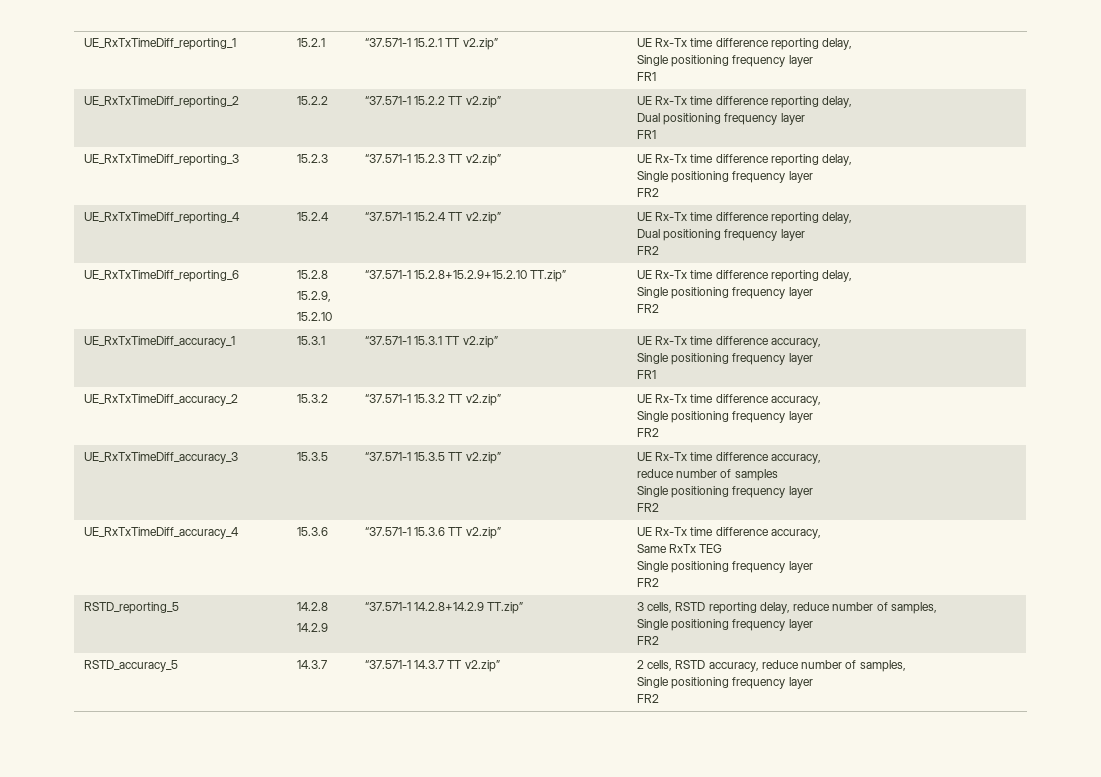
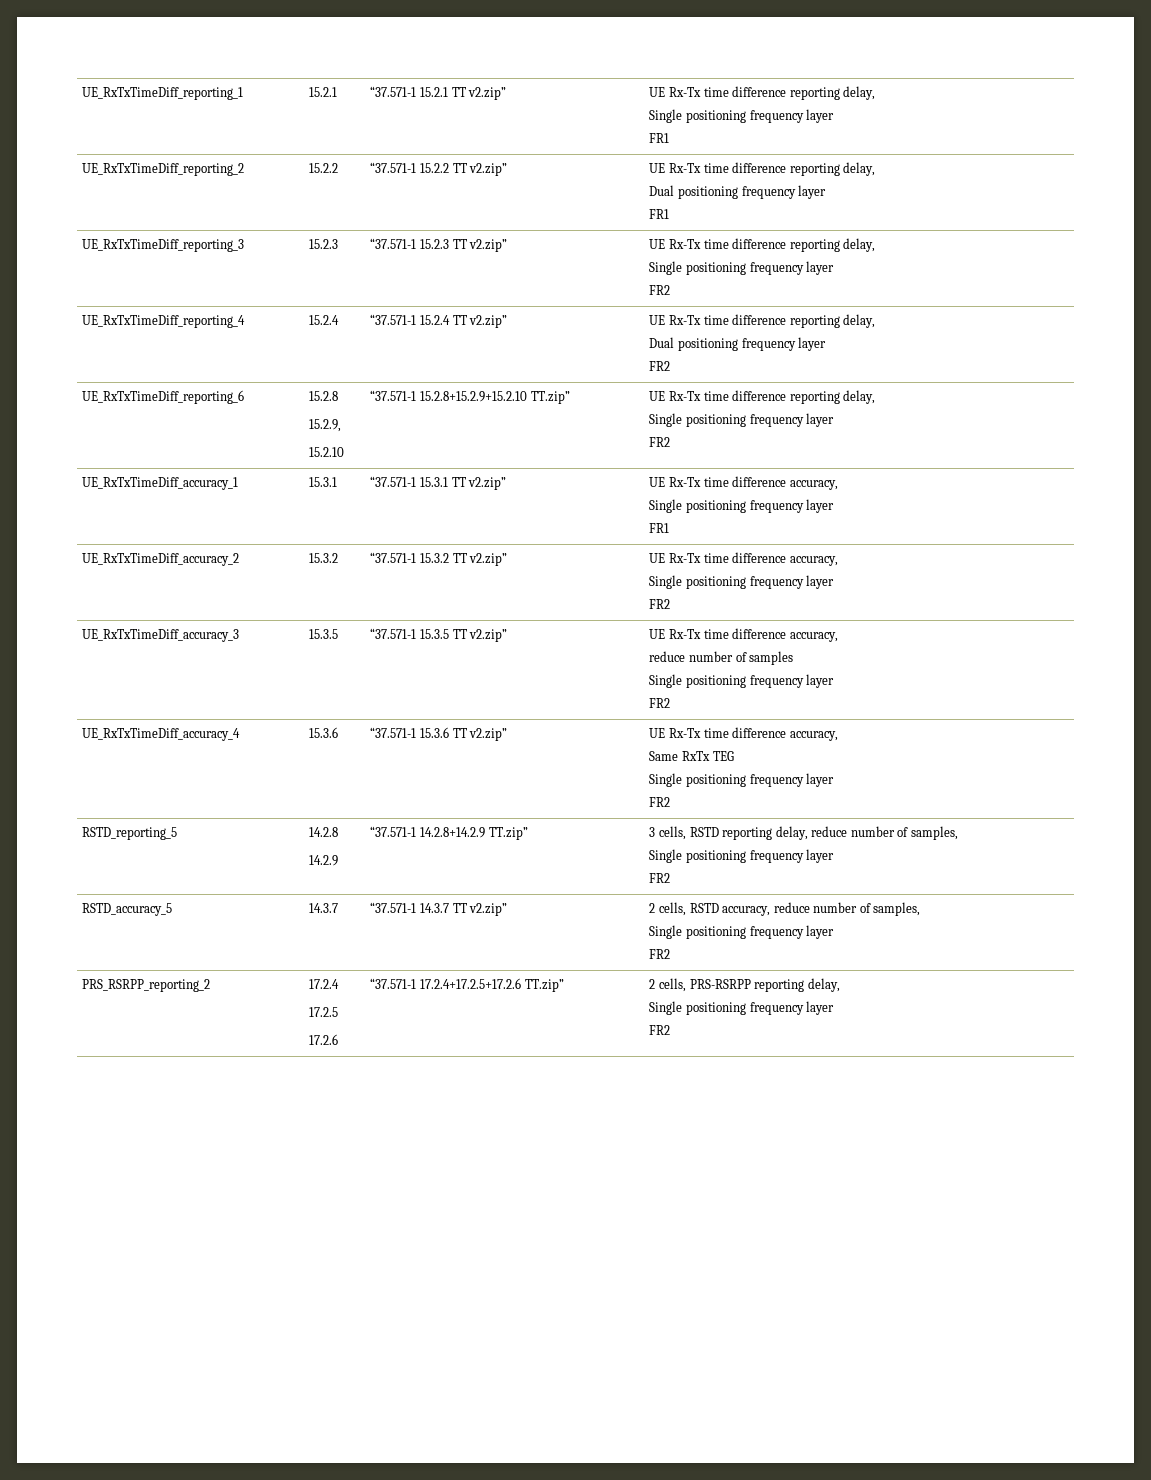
+ PRS_RSRPP_reporting_2 | 17.2.4
+ 17.2.5
+ 17.2.6 | “37.571-1 17.2.4+17.2.5+17.2.6 TT.zip” | 2 cells, PRS-RSRPP reporting delay,
+ Single positioning frequency layer
+ FR2

